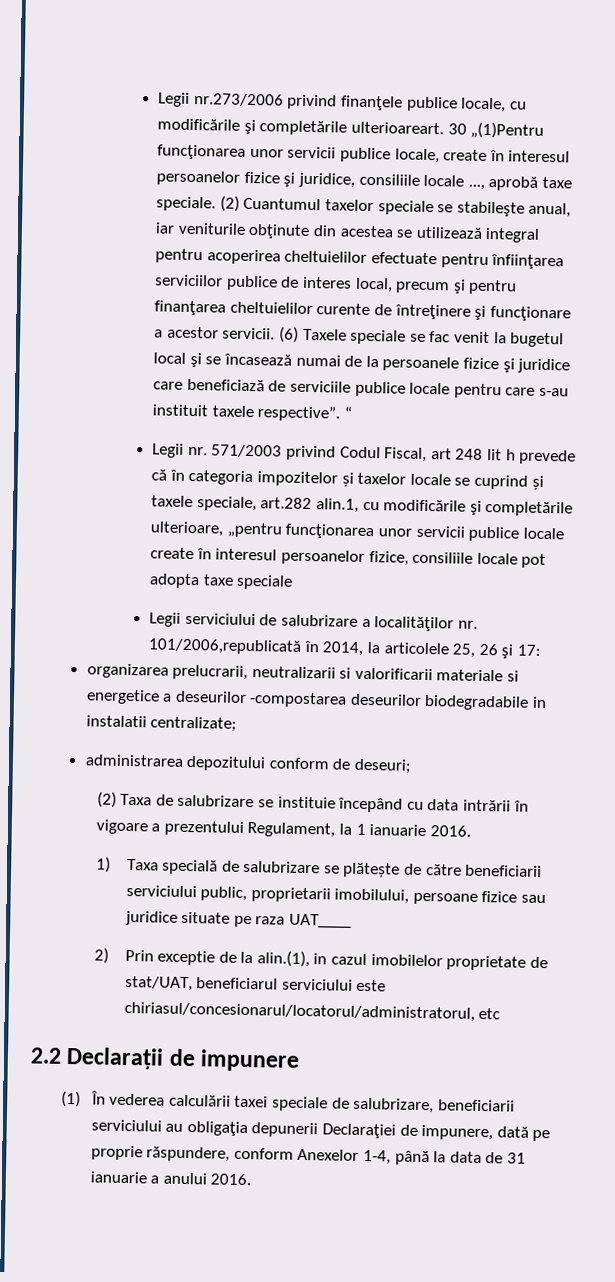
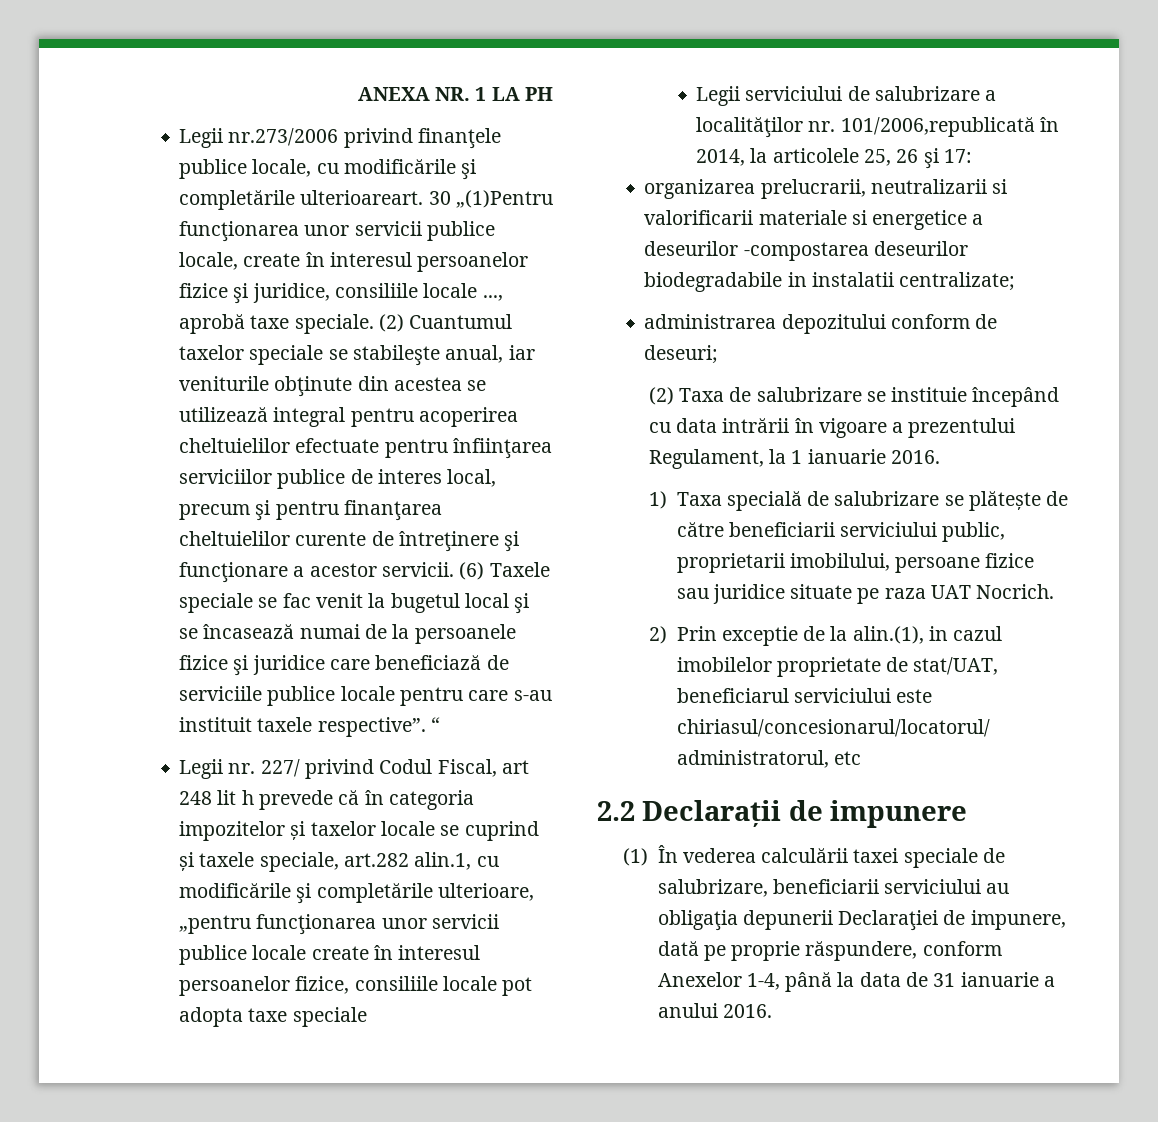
+ ANEXA NR. 1 LA PH
- Legii nr. 571/2003 privind Codul Fiscal, art 248 lit h prevede că în categoria impozitelor și taxelor locale se cuprind și taxele speciale, art.282 alin.1, cu modificările şi completările ulterioare, „pentru funcţionarea unor servicii publice locale create în interesul persoanelor fizice, consiliile locale pot adopta taxe speciale
+ Legii nr. 227/ privind Codul Fiscal, art 248 lit h prevede că în categoria impozitelor și taxelor locale se cuprind și taxele speciale, art.282 alin.1, cu modificările şi completările ulterioare, „pentru funcţionarea unor servicii publice locale create în interesul persoanelor fizice, consiliile locale pot adopta taxe speciale
- 1) Taxa specială de salubrizare se plătește de către beneficiarii serviciului public, proprietarii imobilului, persoane fizice sau juridice situate pe raza UAT____
+ 1) Taxa specială de salubrizare se plătește de către beneficiarii serviciului public, proprietarii imobilului, persoane fizice sau juridice situate pe raza UAT Nocrich.

